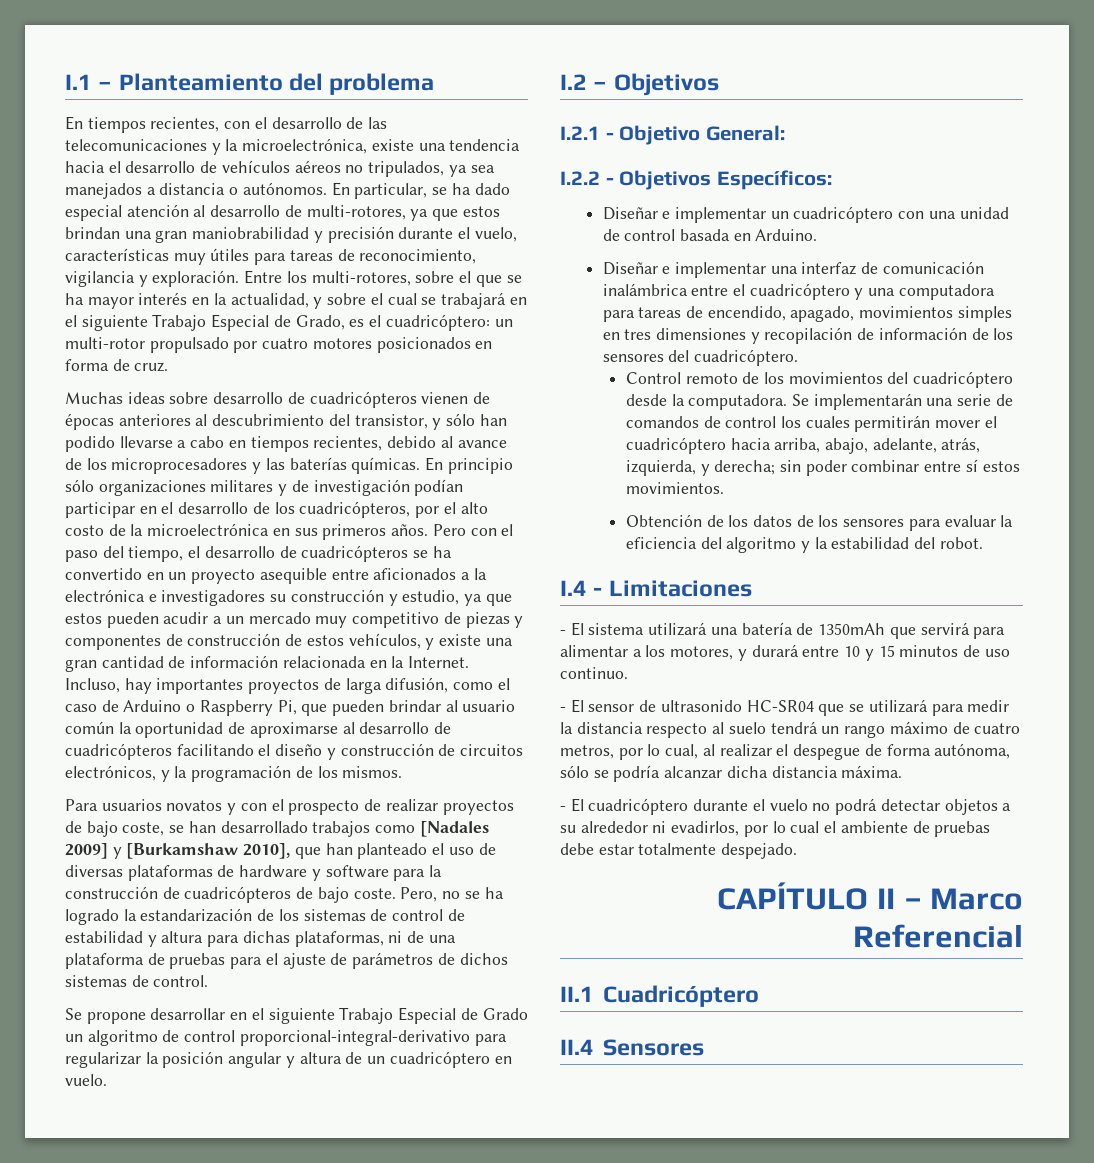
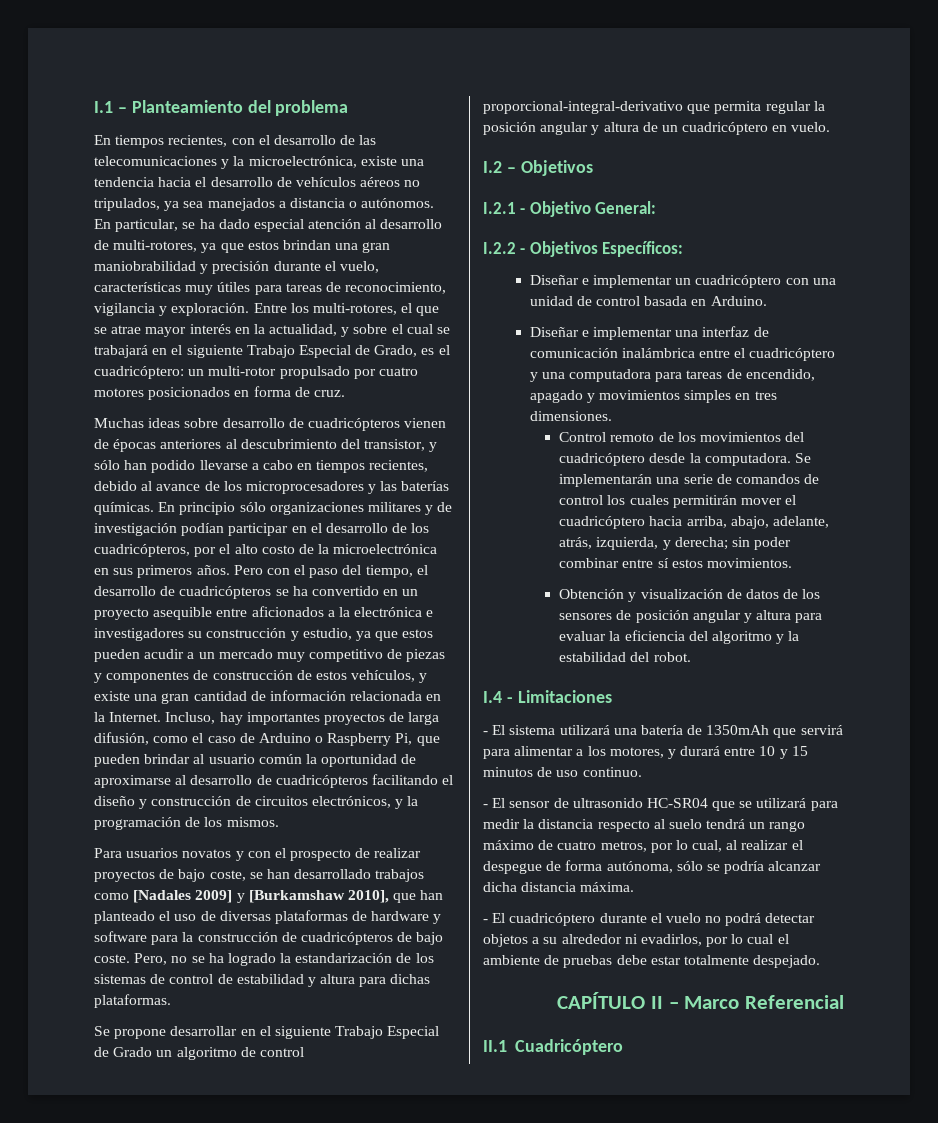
- Entre los multi-rotores, sobre el que se ha mayor interés en la actualidad, y sobre el cual se trabajará en el siguiente Trabajo Especial de Grado, es el cuadricóptero: un multi-rotor propulsado por cuatro motores posicionados en forma de cruz.
+ Entre los multi-rotores, el que se atrae mayor interés en la actualidad, y sobre el cual se trabajará en el siguiente Trabajo Especial de Grado, es el cuadricóptero: un multi-rotor propulsado por cuatro motores posicionados en forma de cruz.
- Pero, no se ha logrado la estandarización de los sistemas de control de estabilidad y altura para dichas plataformas, ni de una plataforma de pruebas para el ajuste de parámetros de dichos sistemas de control.
+ Pero, no se ha logrado la estandarización de los sistemas de control de estabilidad y altura para dichas plataformas.
- Se propone desarrollar en el siguiente Trabajo Especial de Grado un algoritmo de control proporcional-integral-derivativo para regularizar la posición angular y altura de un cuadricóptero en vuelo.
+ Se propone desarrollar en el siguiente Trabajo Especial de Grado un algoritmo de control proporcional-integral-derivativo que permita regular la posición angular y altura de un cuadricóptero en vuelo.
- Diseñar e implementar una interfaz de comunicación inalámbrica entre el cuadricóptero y una computadora para tareas de encendido, apagado, movimientos simples en tres dimensiones y recopilación de información de los sensores del cuadricóptero.
+ Diseñar e implementar una interfaz de comunicación inalámbrica entre el cuadricóptero y una computadora para tareas de encendido, apagado y movimientos simples en tres dimensiones.
- Obtención de los datos de los sensores para evaluar la eficiencia del algoritmo y la estabilidad del robot.
+ Obtención y visualización de datos de los sensores de posición angular y altura para evaluar la eficiencia del algoritmo y la estabilidad del robot.
- II.4 Sensores

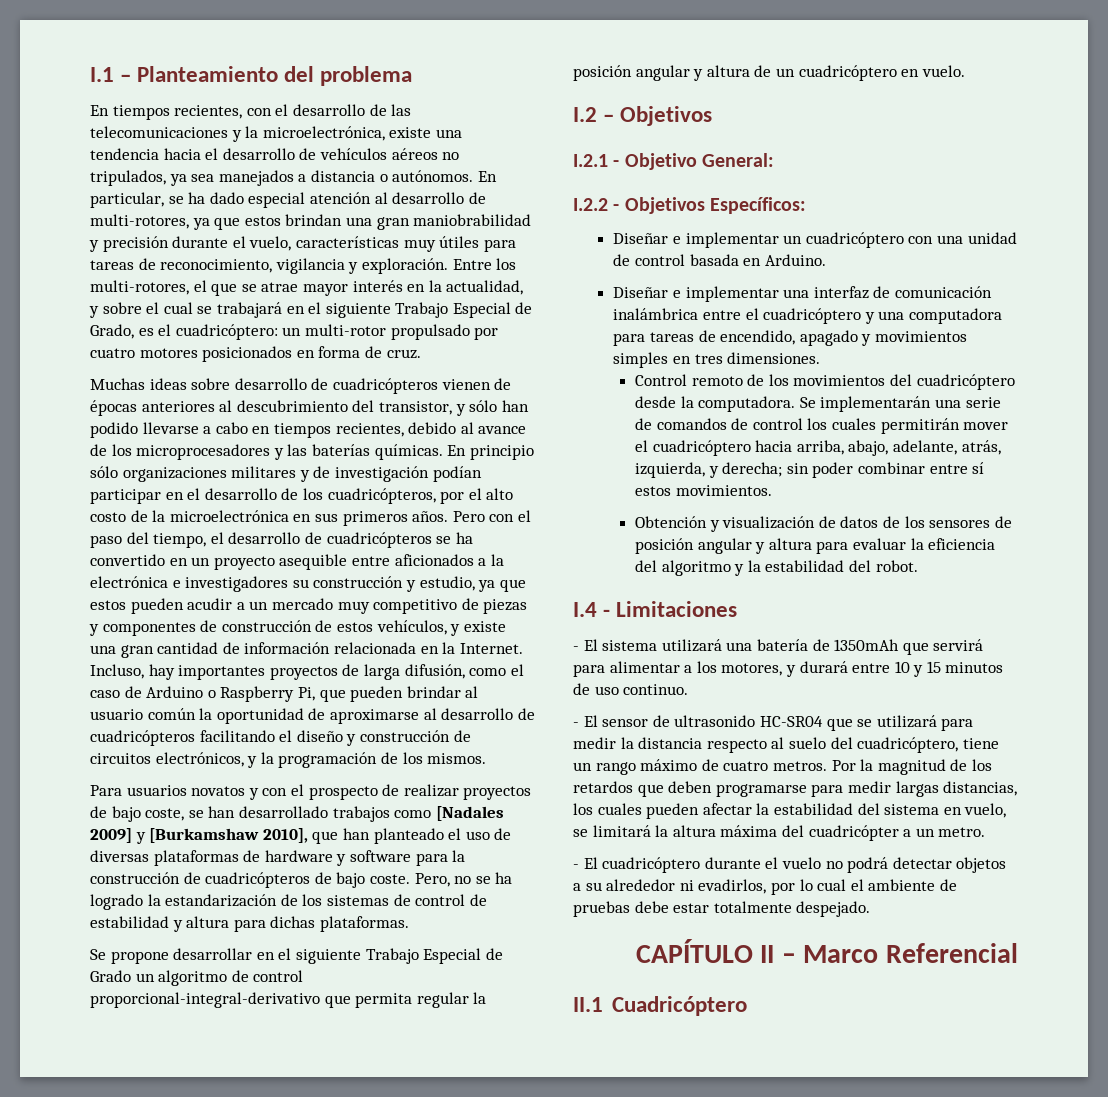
- - El sensor de ultrasonido HC-SR04 que se utilizará para medir la distancia respecto al suelo tendrá un rango máximo de cuatro metros, por lo cual, al realizar el despegue de forma autónoma, sólo se podría alcanzar dicha distancia máxima.
+ - El sensor de ultrasonido HC-SR04 que se utilizará para medir la distancia respecto al suelo del cuadricóptero, tiene un rango máximo de cuatro metros. Por la magnitud de los retardos que deben programarse para medir largas distancias, los cuales pueden afectar la estabilidad del sistema en vuelo, se limitará la altura máxima del cuadricópter a un metro.

